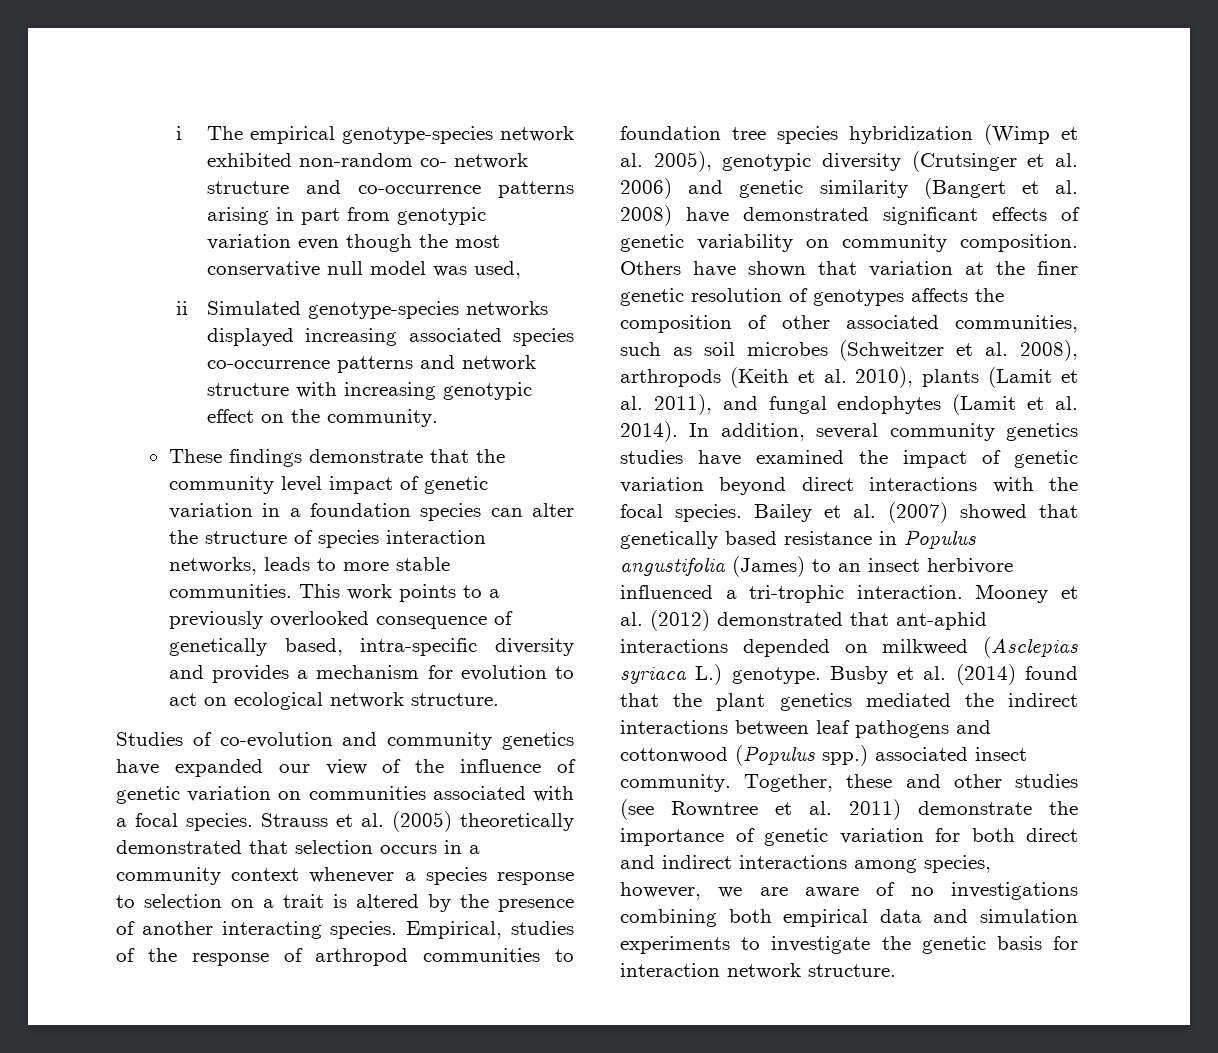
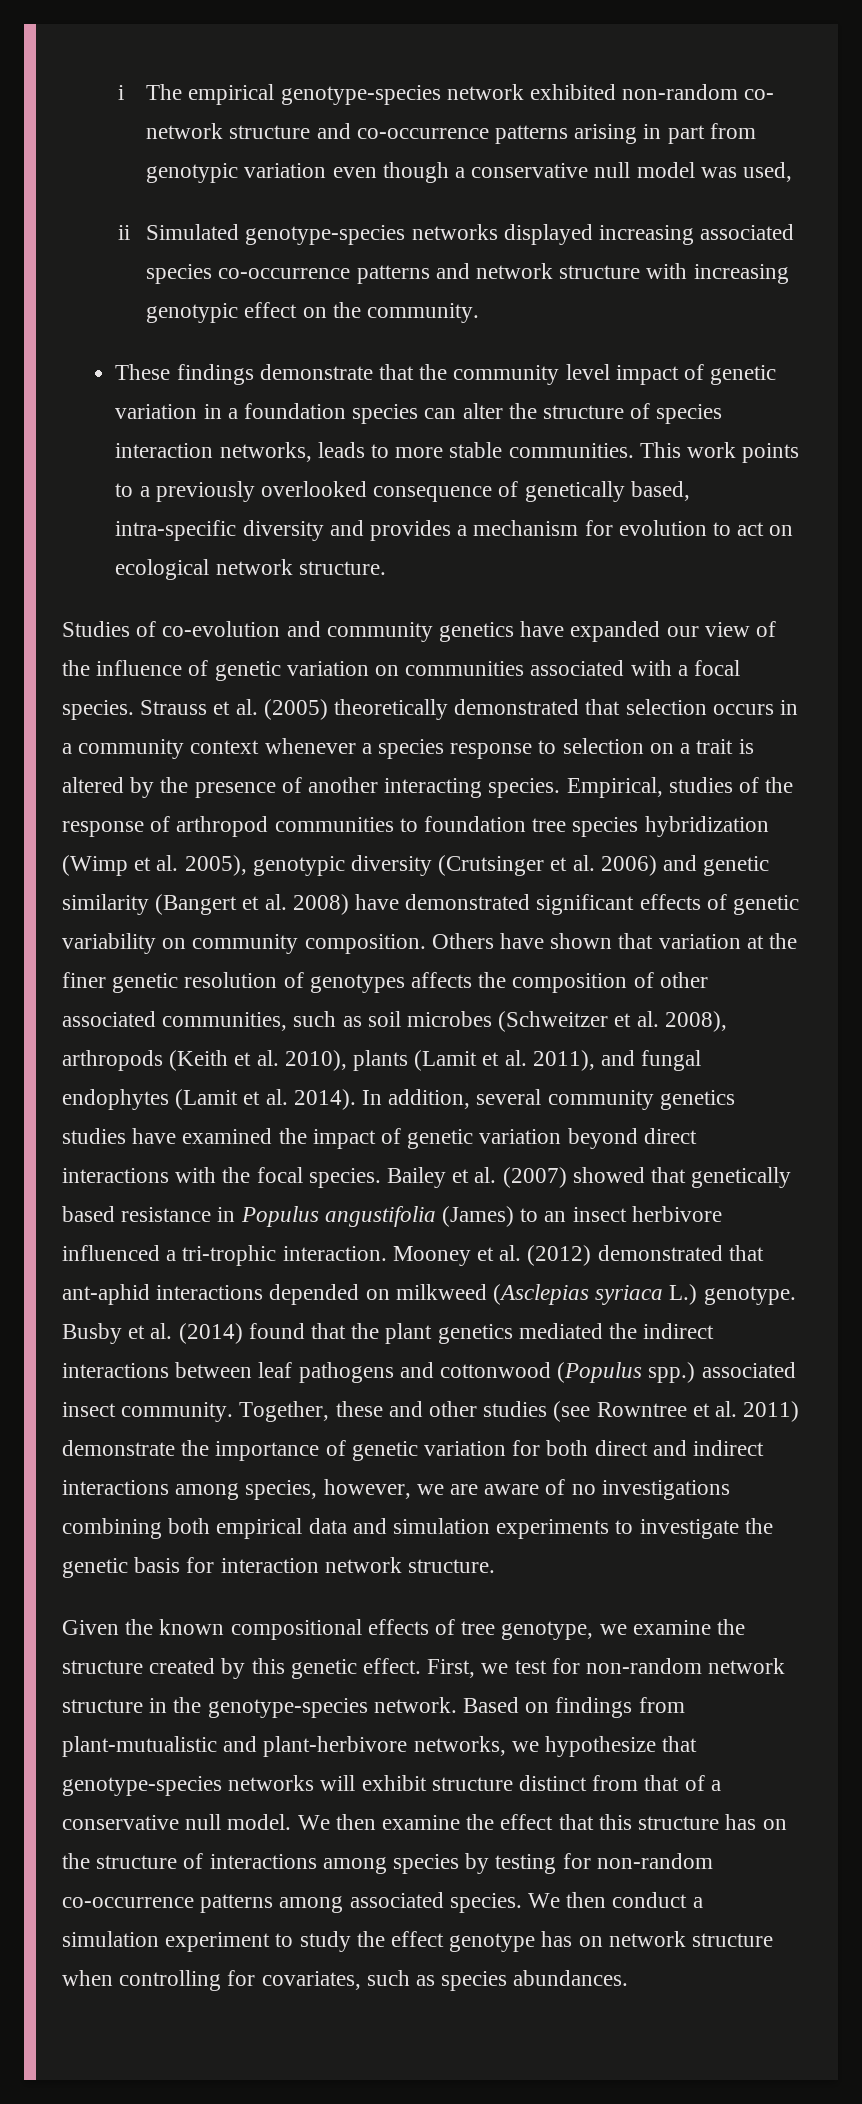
- i The empirical genotype-species network exhibited non-random co- network structure and co-occurrence patterns arising in part from genotypic variation even though the most conservative null model was used,
+ i The empirical genotype-species network exhibited non-random co- network structure and co-occurrence patterns arising in part from genotypic variation even though a conservative null model was used,
+ Given the known compositional effects of tree genotype, we examine the structure created by this genetic effect. First, we test for non-random network structure in the genotype-species network. Based on findings from plant-mutualistic and plant-herbivore networks, we hypothesize that genotype-species networks will exhibit structure distinct from that of a conservative null model. We then examine the effect that this structure has on the structure of interactions among species by testing for non-random co-occurrence patterns among associated species. We then conduct a simulation experiment to study the effect genotype has on network structure when controlling for covariates, such as species abundances.

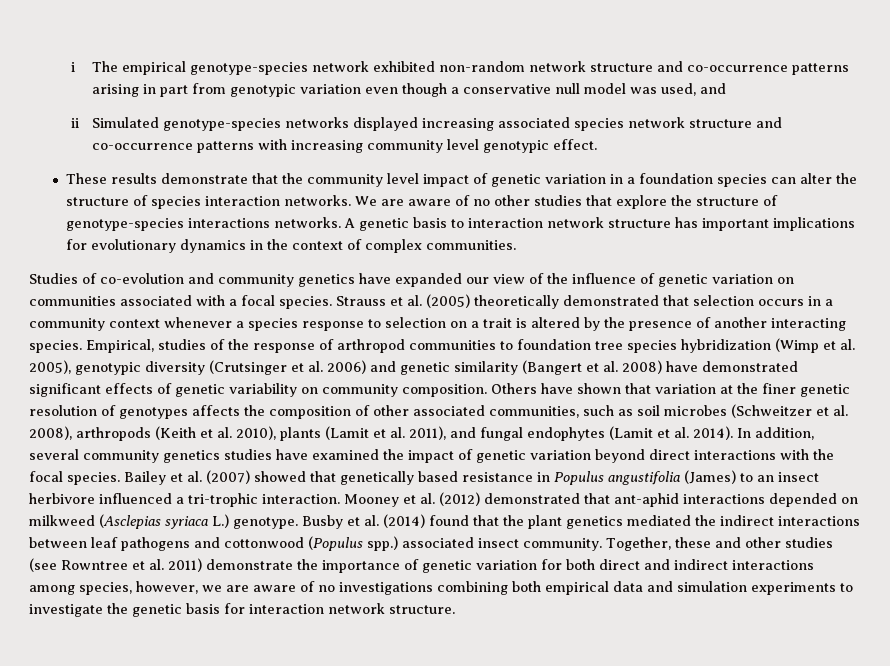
- i The empirical genotype-species network exhibited non-random co- network structure and co-occurrence patterns arising in part from genotypic variation even though a conservative null model was used,
+ i The empirical genotype-species network exhibited non-random network structure and co-occurrence patterns arising in part from genotypic variation even though a conservative null model was used, and
- ii Simulated genotype-species networks displayed increasing associated species co-occurrence patterns and network structure with increasing genotypic effect on the community.
+ ii Simulated genotype-species networks displayed increasing associated species network structure and co-occurrence patterns with increasing community level genotypic effect.
- These findings demonstrate that the community level impact of genetic variation in a foundation species can alter the structure of species interaction networks, leads to more stable communities. This work points to a previously overlooked consequence of genetically based, intra-specific diversity and provides a mechanism for evolution to act on ecological network structure.
+ These results demonstrate that the community level impact of genetic variation in a foundation species can alter the structure of species interaction networks. We are aware of no other studies that explore the structure of genotype-species interactions networks. A genetic basis to interaction network structure has important implications for evolutionary dynamics in the context of complex communities.
- Given the known compositional effects of tree genotype, we examine the structure created by this genetic effect. First, we test for non-random network structure in the genotype-species network. Based on findings from plant-mutualistic and plant-herbivore networks, we hypothesize that genotype-species networks will exhibit structure distinct from that of a conservative null model. We then examine the effect that this structure has on the structure of interactions among species by testing for non-random co-occurrence patterns among associated species. We then conduct a simulation experiment to study the effect genotype has on network structure when controlling for covariates, such as species abundances.

